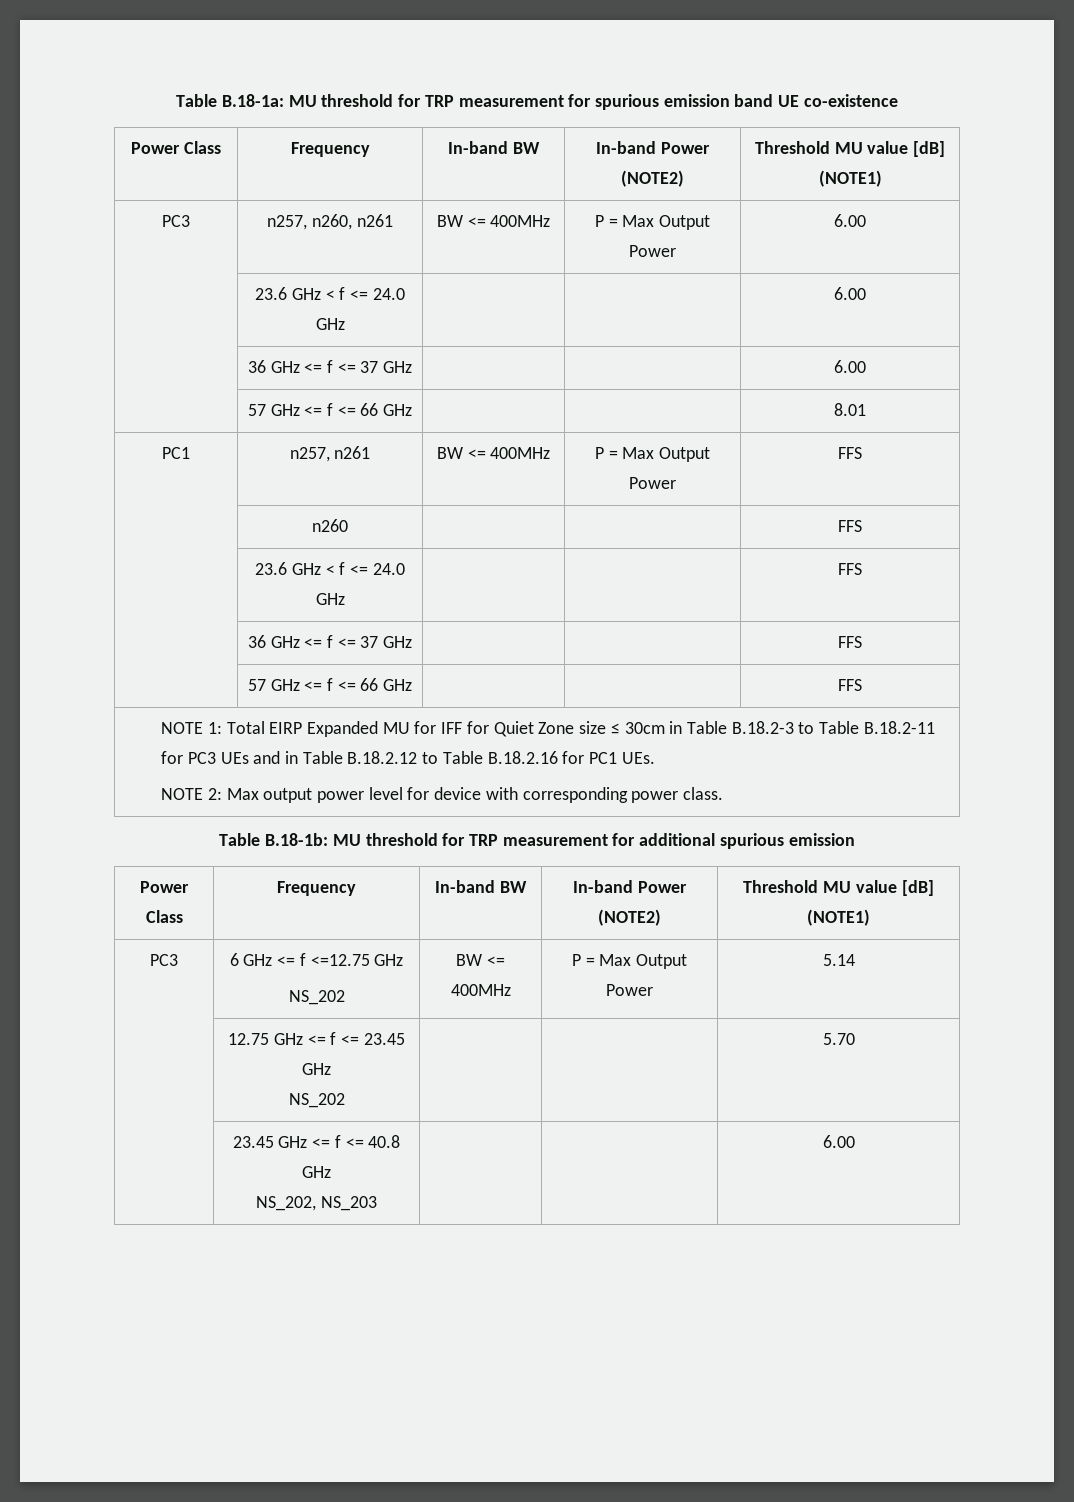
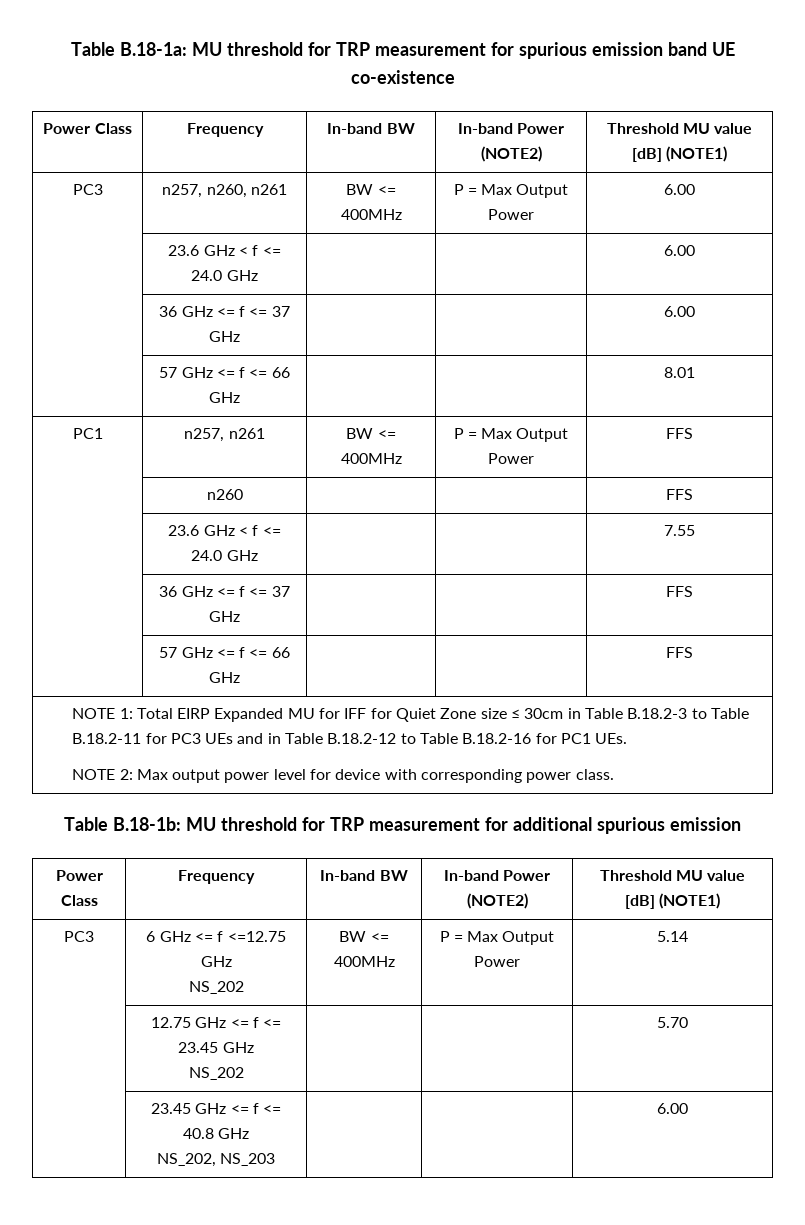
- | 23.6 GHz < f <= 24.0 GHz | | | FFS
+ | 23.6 GHz < f <= 24.0 GHz | | | 7.55
- NOTE 1: Total EIRP Expanded MU for IFF for Quiet Zone size ≤ 30cm in Table B.18.2-3 to Table B.18.2-11 for PC3 UEs and in Table B.18.2.12 to Table B.18.2.16 for PC1 UEs.
+ NOTE 1: Total EIRP Expanded MU for IFF for Quiet Zone size ≤ 30cm in Table B.18.2-3 to Table B.18.2-11 for PC3 UEs and in Table B.18.2-12 to Table B.18.2-16 for PC1 UEs.

